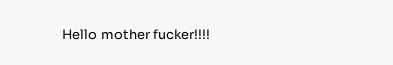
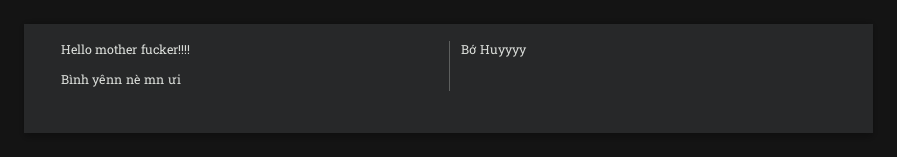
+ Bình yênn nè mn ưi
+ Bớ Huyyyy

